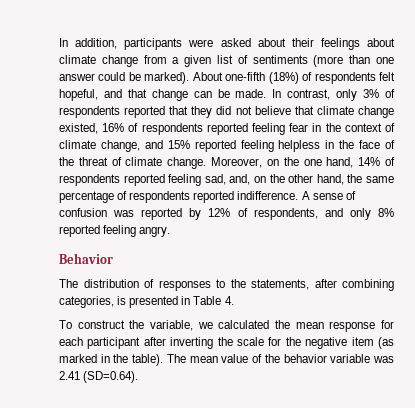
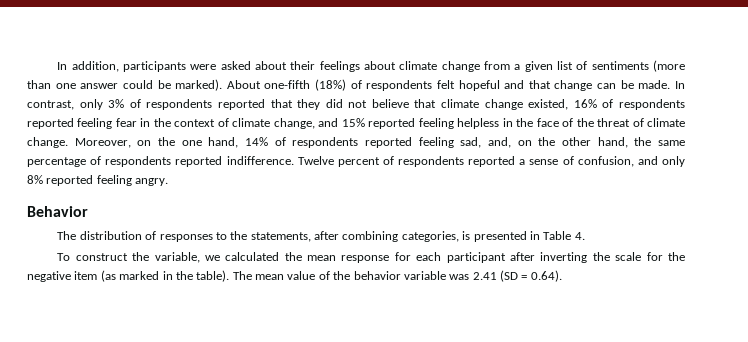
- About one-fifth (18%) of respondents felt hopeful, and that change can be made.
+ About one-fifth (18%) of respondents felt hopeful and that change can be made.
- A sense of confusion was reported by 12% of respondents, and only 8% reported feeling angry.
+ Twelve percent of respondents reported a sense of confusion, and only 8% reported feeling angry.
- The mean value of the behavior variable was 2.41 (SD=0.64).
+ The mean value of the behavior variable was 2.41 (SD = 0.64).

